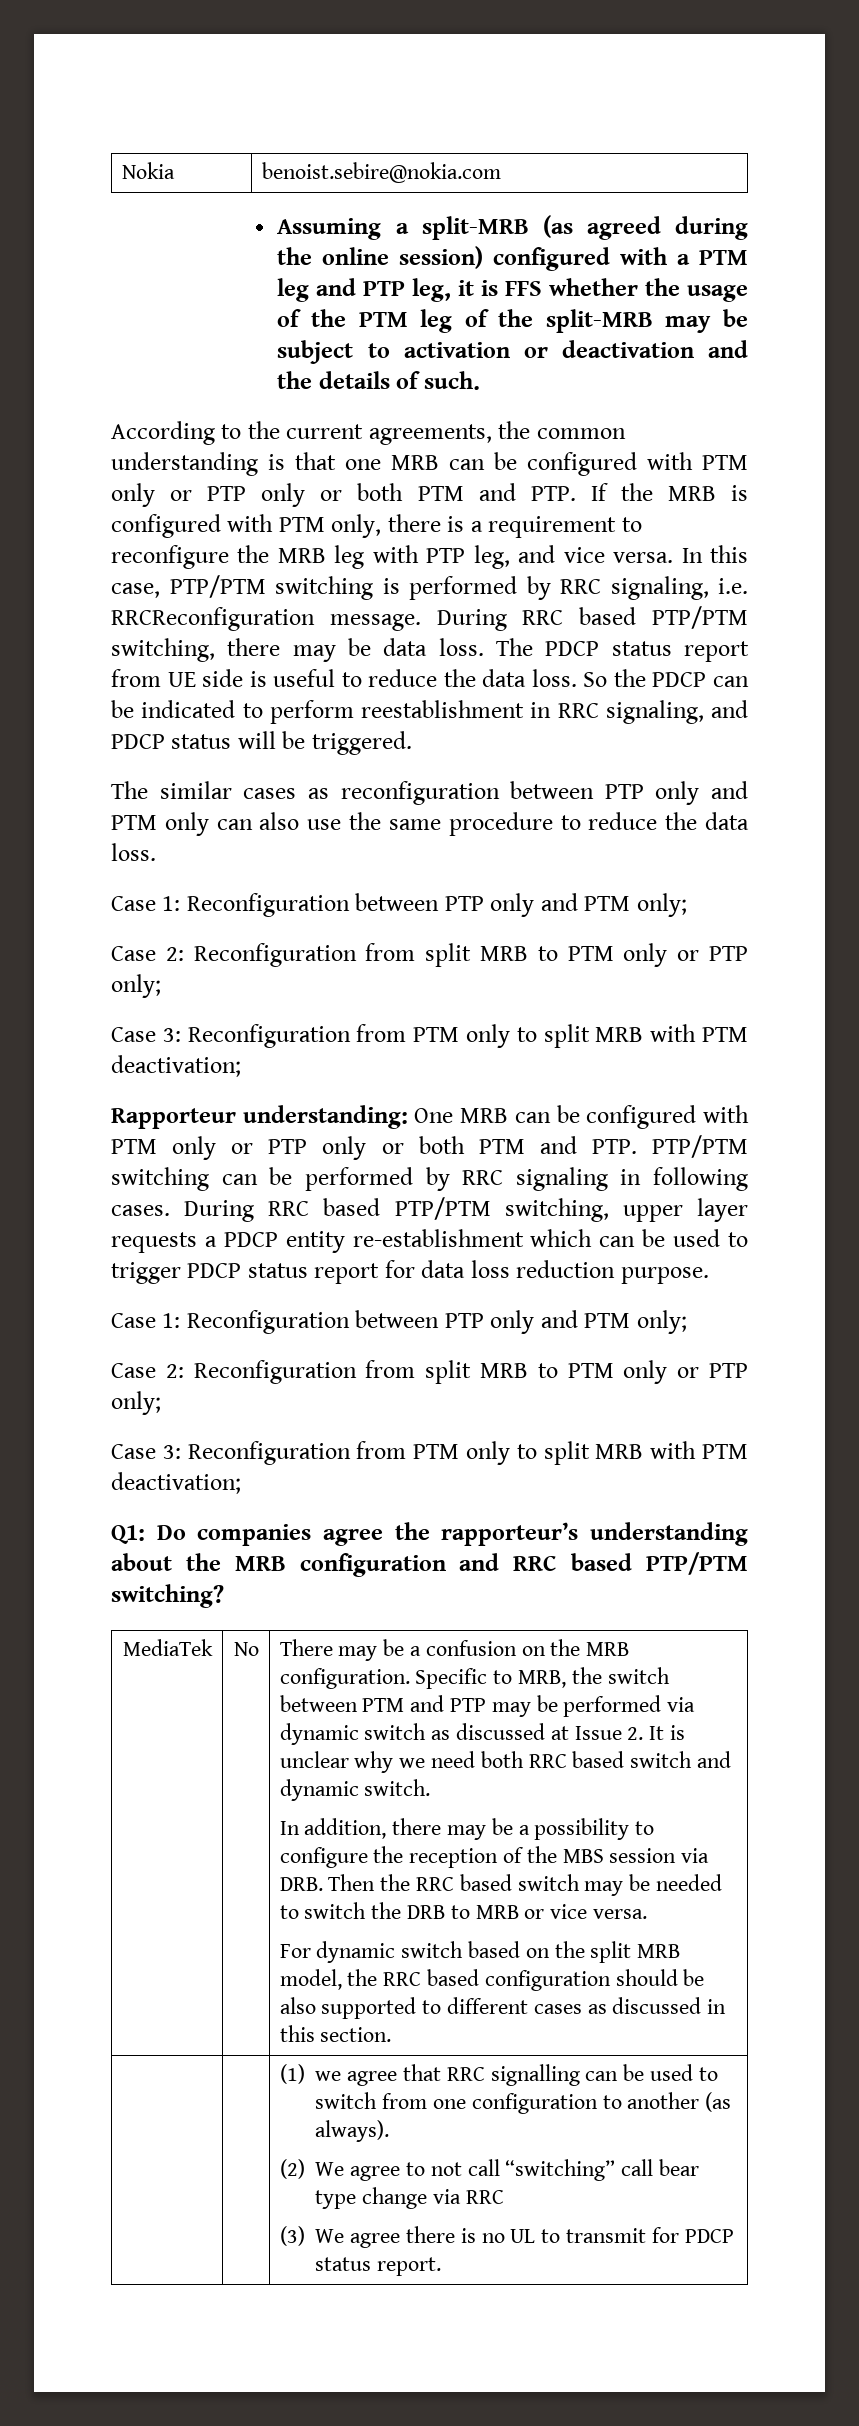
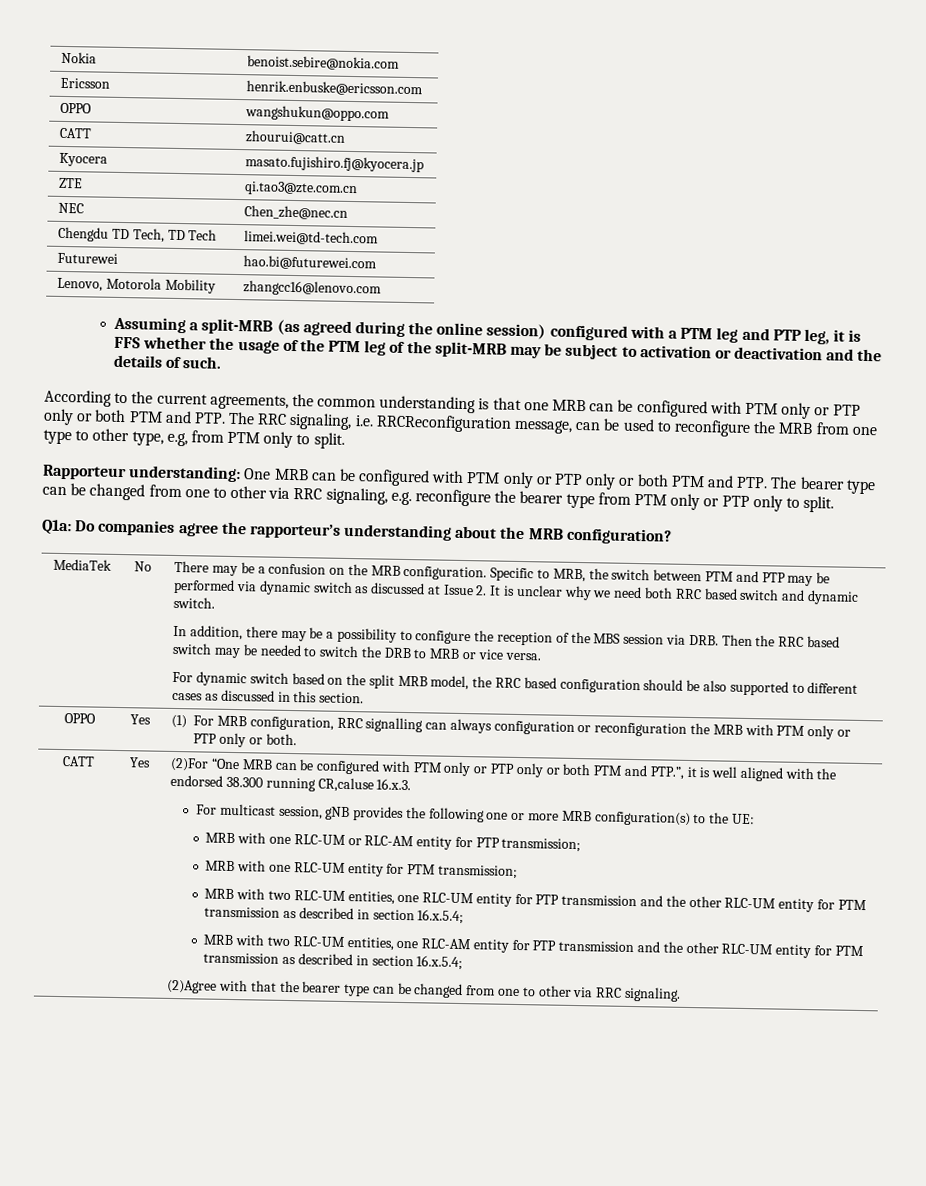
+ Ericsson | henrik.enbuske@ericsson.com
+ OPPO | wangshukun@oppo.com
+ CATT | zhourui@catt.cn
+ Kyocera | masato.fujishiro.fj@kyocera.jp
+ ZTE | qi.tao3@zte.com.cn
+ NEC | Chen_zhe@nec.cn
+ Chengdu TD Tech, TD Tech | limei.wei@td-tech.com
+ Futurewei | hao.bi@futurewei.com
+ Lenovo, Motorola Mobility | zhangcc16@lenovo.com
- According to the current agreements, the common understanding is that one MRB can be configured with PTM only or PTP only or both PTM and PTP. If the MRB is configured with PTM only, there is a requirement to reconfigure the MRB leg with PTP leg, and vice versa. In this case, PTP/PTM switching is performed by RRC signaling, i.e. RRCReconfiguration message. During RRC based PTP/PTM switching, there may be data loss. The PDCP status report from UE side is useful to reduce the data loss. So the PDCP can be indicated to perform reestablishment in RRC signaling, and PDCP status will be triggered.
- The similar cases as reconfiguration between PTP only and PTM only can also use the same procedure to reduce the data loss.
- Case 1: Reconfiguration between PTP only and PTM only;
- Case 2: Reconfiguration from split MRB to PTM only or PTP only;
- Case 3: Reconfiguration from PTM only to split MRB with PTM deactivation;
+ According to the current agreements, the common understanding is that one MRB can be configured with PTM only or PTP only or both PTM and PTP. The RRC signaling, i.e. RRCReconfiguration message, can be used to reconfigure the MRB from one type to other type, e.g, from PTM only to split.
- Rapporteur understanding: One MRB can be configured with PTM only or PTP only or both PTM and PTP. PTP/PTM switching can be performed by RRC signaling in following cases. During RRC based PTP/PTM switching, upper layer requests a PDCP entity re-establishment which can be used to trigger PDCP status report for data loss reduction purpose.
- Case 1: Reconfiguration between PTP only and PTM only;
- Case 2: Reconfiguration from split MRB to PTM only or PTP only;
- Case 3: Reconfiguration from PTM only to split MRB with PTM deactivation;
- Q1: Do companies agree the rapporteur’s understanding about the MRB configuration and RRC based PTP/PTM switching?
+ Rapporteur understanding: One MRB can be configured with PTM only or PTP only or both PTM and PTP. The bearer type can be changed from one to other via RRC signaling, e.g. reconfigure the bearer type from PTM only or PTP only to split.
+ Q1a: Do companies agree the rapporteur’s understanding about the MRB configuration?
+ OPPO | Yes
- (1) we agree that RRC signalling can be used to switch from one configuration to another (as always).
- (2) We agree to not call “switching” call bear type change via RRC
- (3) We agree there is no UL to transmit for PDCP status report.
+ (1) For MRB configuration, RRC signalling can always configuration or reconfiguration the MRB with PTM only or PTP only or both.
+ CATT | Yes | (2)For “One MRB can be configured with PTM only or PTP only or both PTM and PTP.”, it is well aligned with the endorsed 38.300 running CR,caluse 16.x.3.
+ For multicast session, gNB provides the following one or more MRB configuration(s) to the UE:
+ MRB with one RLC-UM or RLC-AM entity for PTP transmission;
+ MRB with one RLC-UM entity for PTM transmission;
+ MRB with two RLC-UM entities, one RLC-UM entity for PTP transmission and the other RLC-UM entity for PTM transmission as described in section 16.x.5.4;
+ MRB with two RLC-UM entities, one RLC-AM entity for PTP transmission and the other RLC-UM entity for PTM transmission as described in section 16.x.5.4;
+ (2)Agree with that the bearer type can be changed from one to other via RRC signaling.

